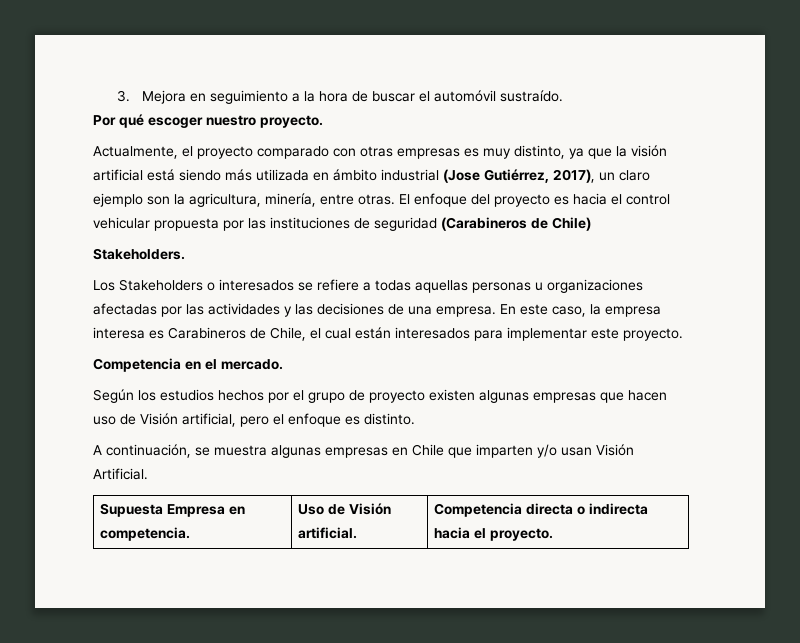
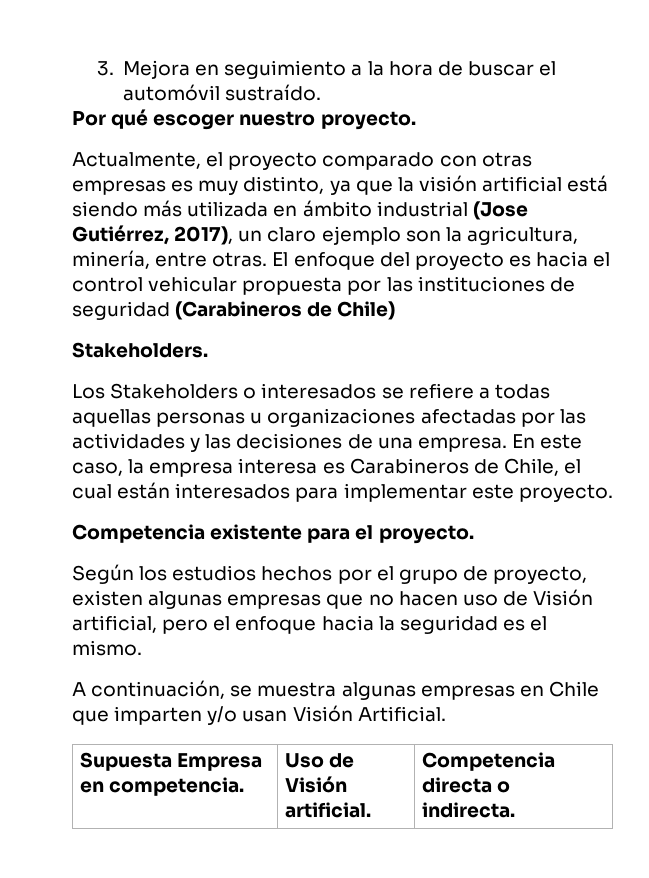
- Competencia en el mercado.
+ Competencia existente para el proyecto.
- Según los estudios hechos por el grupo de proyecto existen algunas empresas que hacen uso de Visión artificial, pero el enfoque es distinto.
+ Según los estudios hechos por el grupo de proyecto, existen algunas empresas que no hacen uso de Visión artificial, pero el enfoque hacia la seguridad es el mismo.
- Supuesta Empresa en competencia. | Uso de Visión artificial. | Competencia directa o indirecta hacia el proyecto.
+ Supuesta Empresa en competencia. | Uso de Visión artificial. | Competencia directa o indirecta.

